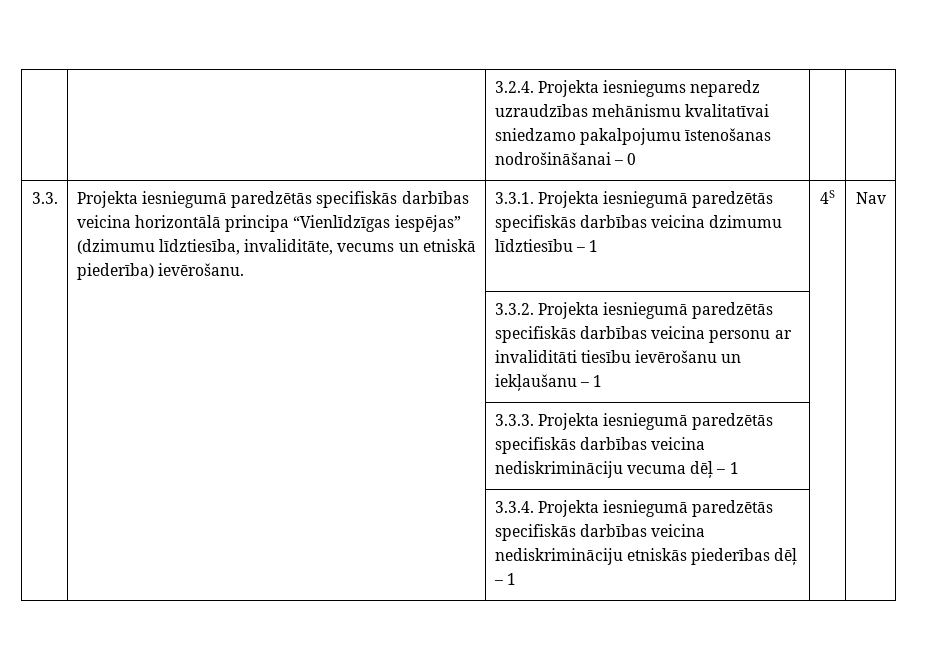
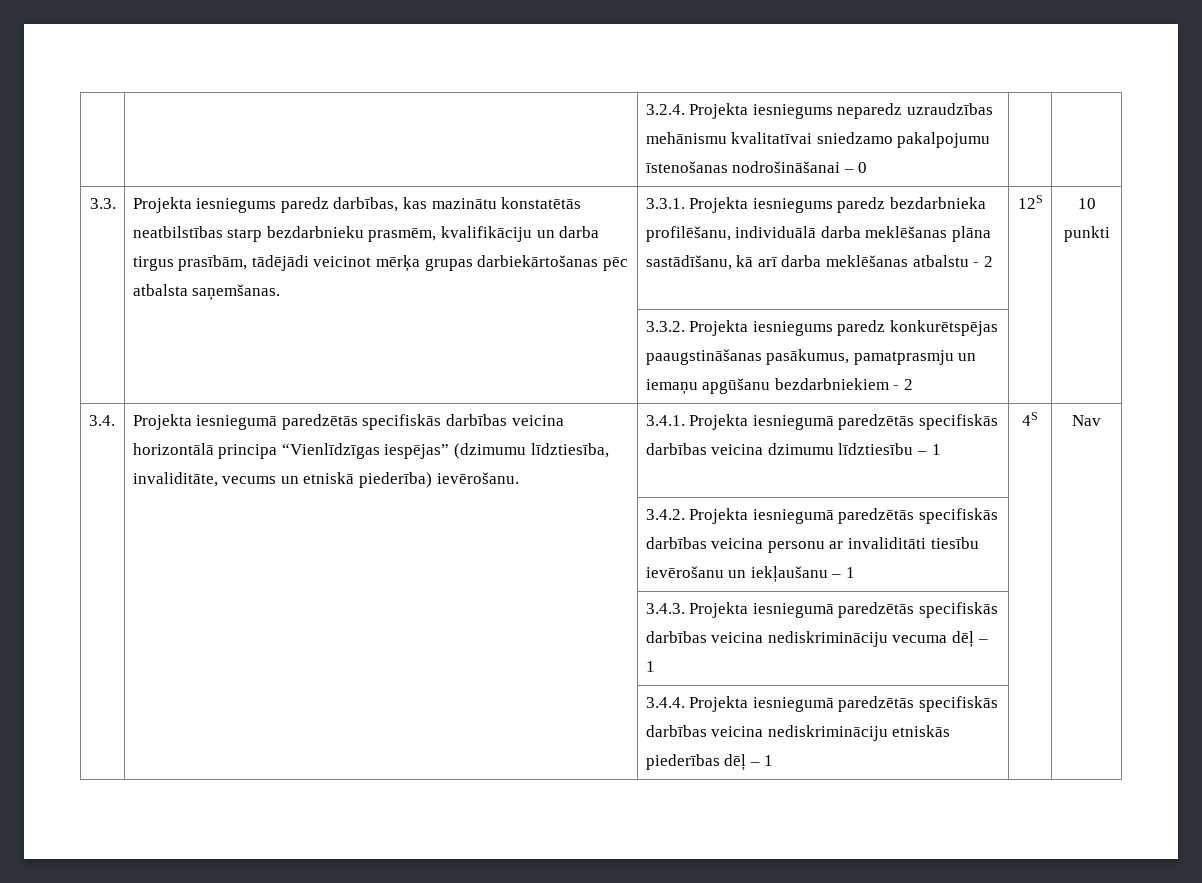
- Projekta iesniegumā paredzētās specifiskās darbības veicina horizontālā principa “Vienlīdzīgas iespējas” (dzimumu līdztiesība, invaliditāte, vecums un etniskā piederība) ievērošanu. | 3.3.1. Projekta iesniegumā paredzētās specifiskās darbības veicina dzimumu līdztiesību – 1 | 4S | Nav
+ Projekta iesniegums paredz darbības, kas mazinātu konstatētās neatbilstības starp bezdarbnieku prasmēm, kvalifikāciju un darba tirgus prasībām, tādējādi veicinot mērķa grupas darbiekārtošanas pēc atbalsta saņemšanas. | 3.3.1. Projekta iesniegums paredz bezdarbnieka profilēšanu, individuālā darba meklēšanas plāna sastādīšanu, kā arī darba meklēšanas atbalstu - 2 | 12S | 10 punkti
+ | | 3.3.2. Projekta iesniegums paredz konkurētspējas paaugstināšanas pasākumus, pamatprasmju un iemaņu apgūšanu bezdarbniekiem - 2 | |
+ 3.4. | Projekta iesniegumā paredzētās specifiskās darbības veicina horizontālā principa “Vienlīdzīgas iespējas” (dzimumu līdztiesība, invaliditāte, vecums un etniskā piederība) ievērošanu. | 3.4.1. Projekta iesniegumā paredzētās specifiskās darbības veicina dzimumu līdztiesību – 1 | 4S | Nav
- | | 3.3.2. Projekta iesniegumā paredzētās specifiskās darbības veicina personu ar invaliditāti tiesību ievērošanu un iekļaušanu – 1 | |
+ | | 3.4.2. Projekta iesniegumā paredzētās specifiskās darbības veicina personu ar invaliditāti tiesību ievērošanu un iekļaušanu – 1 | |
- | | 3.3.3. Projekta iesniegumā paredzētās specifiskās darbības veicina nediskrimināciju vecuma dēļ – 1 | |
+ | | 3.4.3. Projekta iesniegumā paredzētās specifiskās darbības veicina nediskrimināciju vecuma dēļ – 1 | |
- | | 3.3.4. Projekta iesniegumā paredzētās specifiskās darbības veicina nediskrimināciju etniskās piederības dēļ – 1 | |
+ | | 3.4.4. Projekta iesniegumā paredzētās specifiskās darbības veicina nediskrimināciju etniskās piederības dēļ – 1 | |

